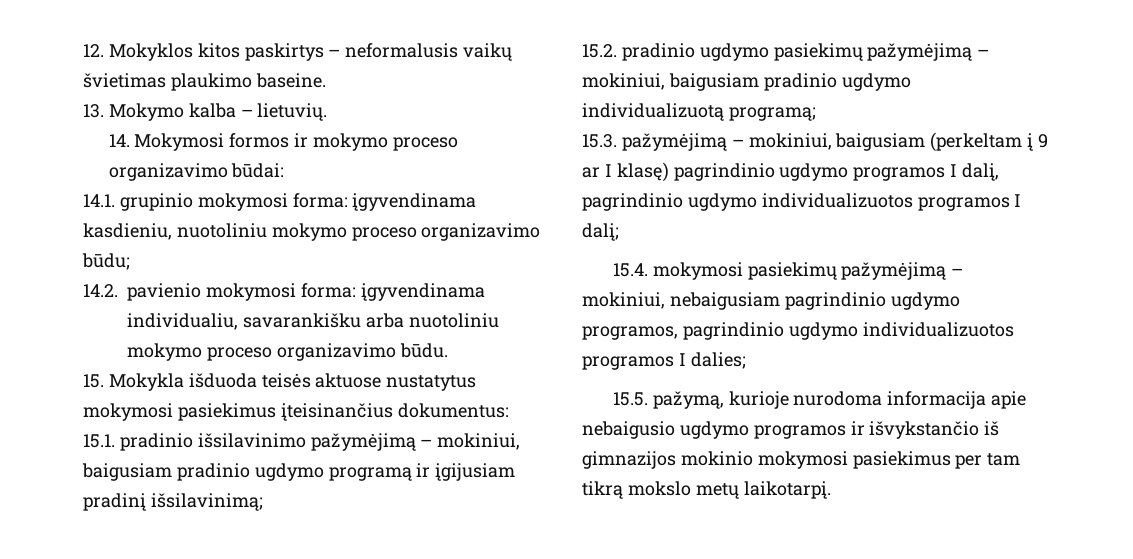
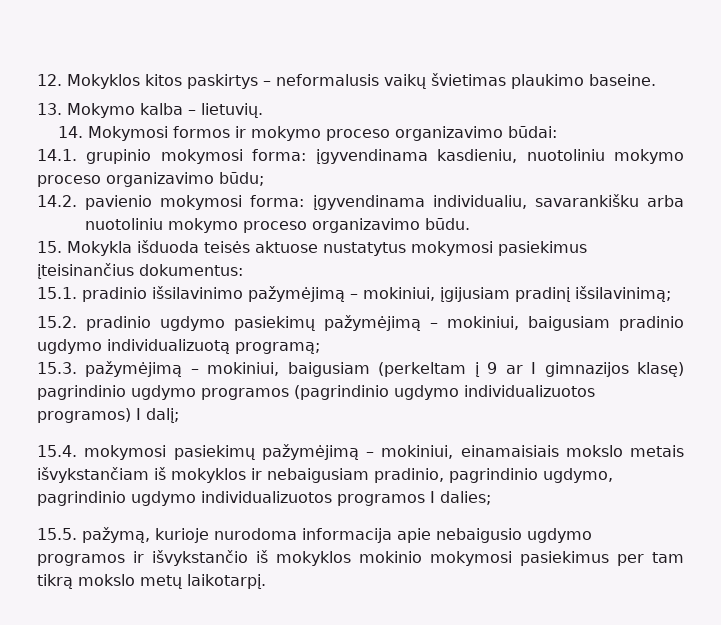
- 15.1. pradinio išsilavinimo pažymėjimą – mokiniui, baigusiam pradinio ugdymo programą ir įgijusiam pradinį išsilavinimą;
+ 15.1. pradinio išsilavinimo pažymėjimą – mokiniui, įgijusiam pradinį išsilavinimą;
- 15.3. pažymėjimą – mokiniui, baigusiam (perkeltam į 9 ar I klasę) pagrindinio ugdymo programos I dalį, pagrindinio ugdymo individualizuotos programos I dalį;
+ 15.3. pažymėjimą – mokiniui, baigusiam (perkeltam į 9 ar I gimnazijos klasę) pagrindinio ugdymo programos (pagrindinio ugdymo individualizuotos programos) I dalį;
- 15.4. mokymosi pasiekimų pažymėjimą – mokiniui, nebaigusiam pagrindinio ugdymo programos, pagrindinio ugdymo individualizuotos programos I dalies;
+ 15.4. mokymosi pasiekimų pažymėjimą – mokiniui, einamaisiais mokslo metais išvykstančiam iš mokyklos ir nebaigusiam pradinio, pagrindinio ugdymo, pagrindinio ugdymo individualizuotos programos I dalies;
- 15.5. pažymą, kurioje nurodoma informacija apie nebaigusio ugdymo programos ir išvykstančio iš gimnazijos mokinio mokymosi pasiekimus per tam tikrą mokslo metų laikotarpį.
+ 15.5. pažymą, kurioje nurodoma informacija apie nebaigusio ugdymo programos ir išvykstančio iš mokyklos mokinio mokymosi pasiekimus per tam tikrą mokslo metų laikotarpį.

